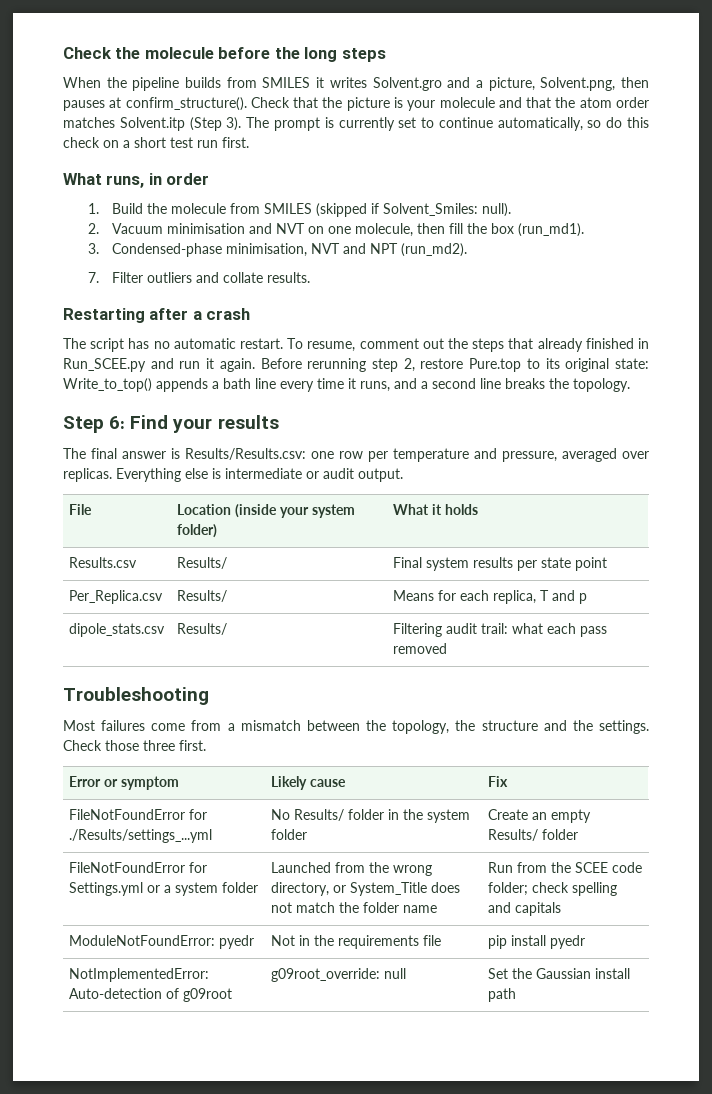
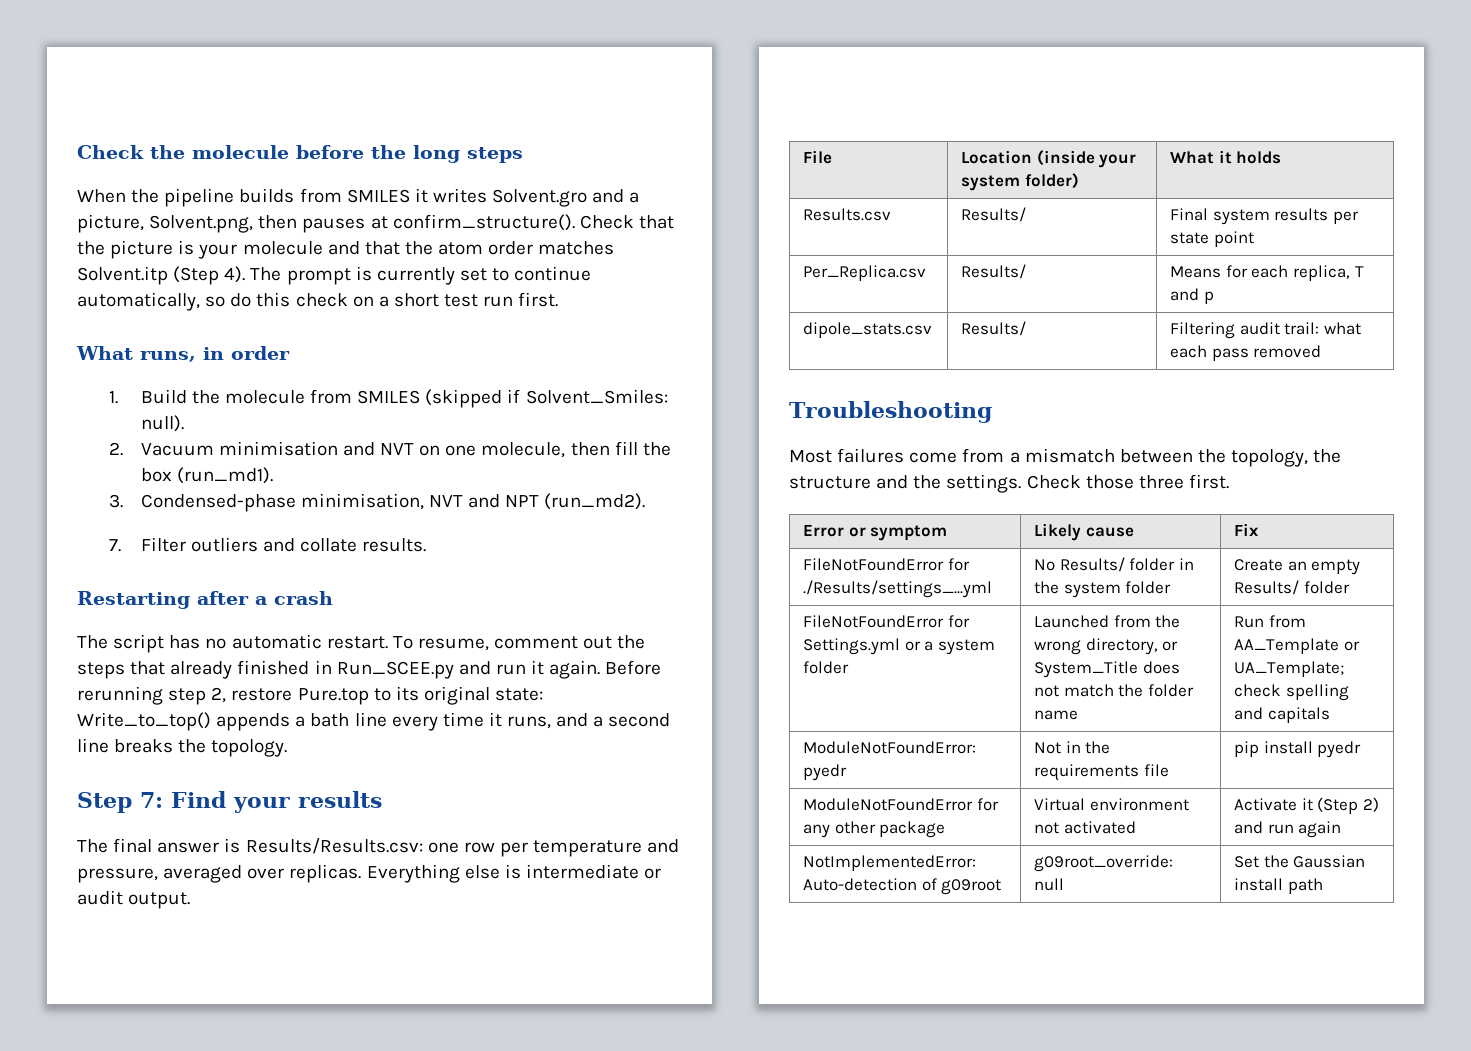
- Check that the picture is your molecule and that the atom order matches Solvent.itp (Step 3).
+ Check that the picture is your molecule and that the atom order matches Solvent.itp (Step 4).
- Step 6: Find your results
+ Step 7: Find your results
- FileNotFoundError for Settings.yml or a system folder | Launched from the wrong directory, or System_Title does not match the folder name | Run from the SCEE code folder; check spelling and capitals
+ FileNotFoundError for Settings.yml or a system folder | Launched from the wrong directory, or System_Title does not match the folder name | Run from AA_Template or UA_Template; check spelling and capitals
+ ModuleNotFoundError for any other package | Virtual environment not activated | Activate it (Step 2) and run again

